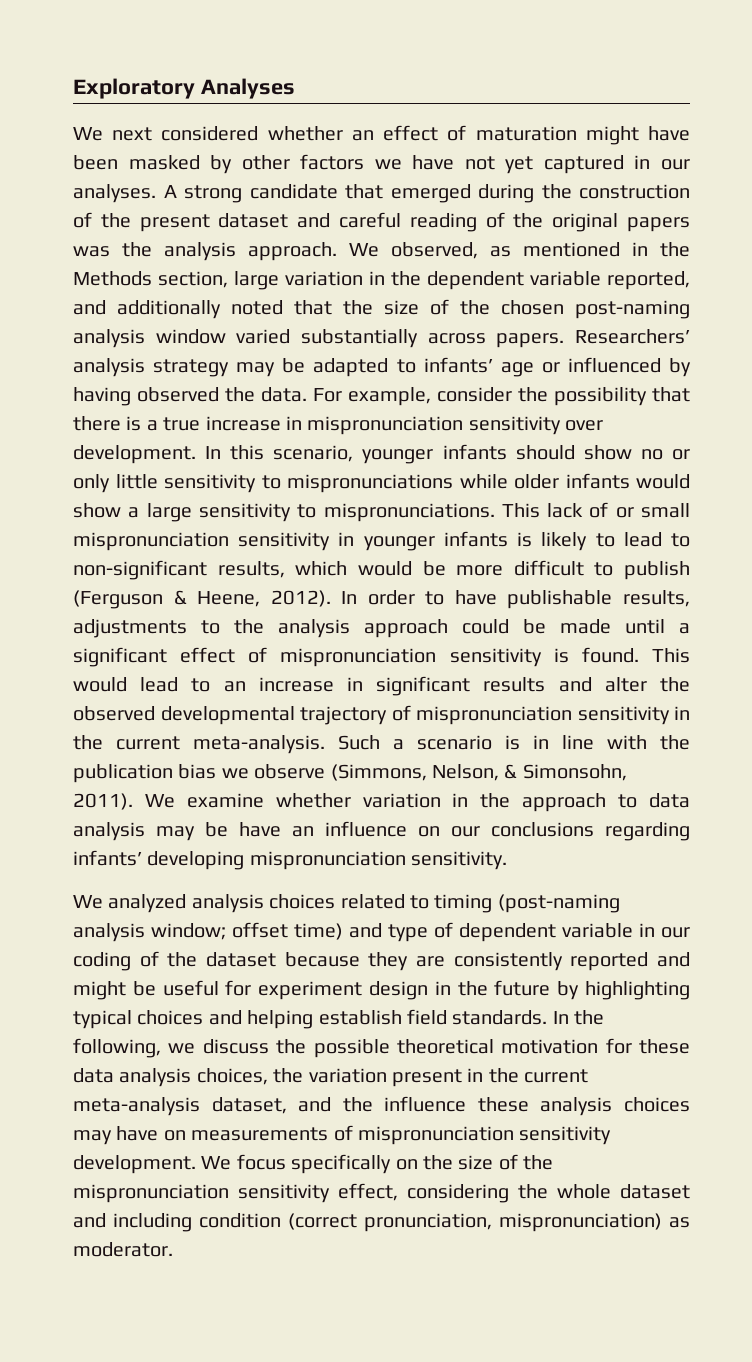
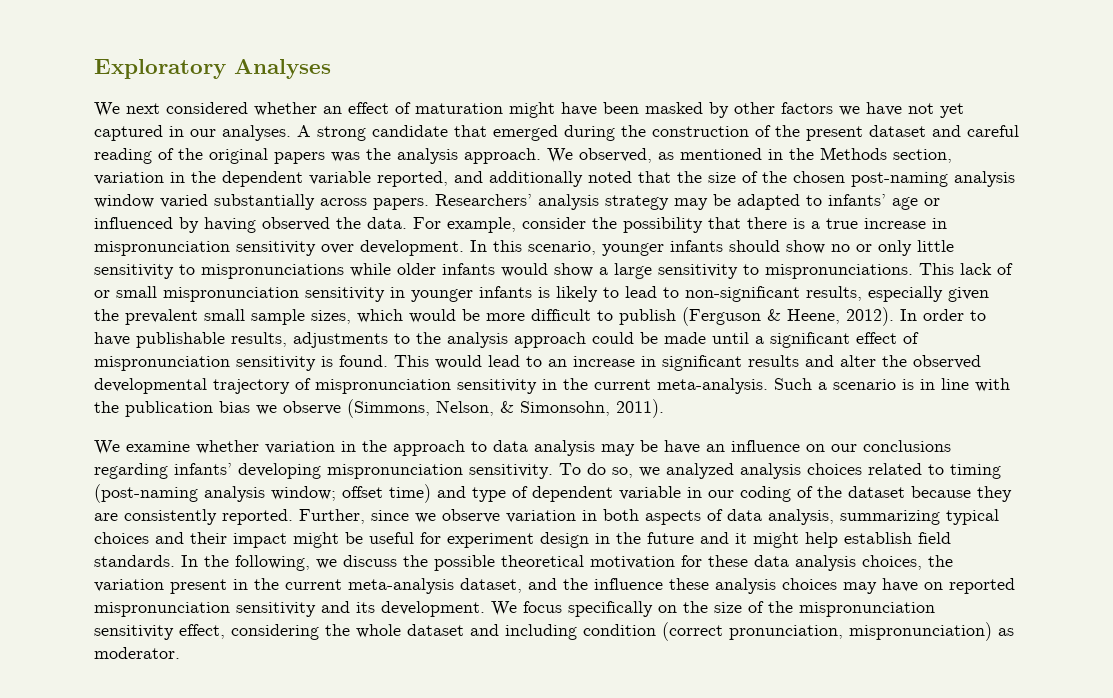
- We observed, as mentioned in the Methods section, large variation in the dependent variable reported, and additionally noted that the size of the chosen post-naming analysis window varied substantially across papers.
+ We observed, as mentioned in the Methods section, variation in the dependent variable reported, and additionally noted that the size of the chosen post-naming analysis window varied substantially across papers.
- This lack of or small mispronunciation sensitivity in younger infants is likely to lead to non-significant results, which would be more difficult to publish (Ferguson & Heene, 2012).
+ This lack of or small mispronunciation sensitivity in younger infants is likely to lead to non-significant results, especially given the prevalent small sample sizes, which would be more difficult to publish (Ferguson & Heene, 2012).
- Such a scenario is in line with the publication bias we observe (Simmons, Nelson, & Simonsohn, 2011). We examine whether variation in the approach to data analysis may be have an influence on our conclusions regarding infants’ developing mispronunciation sensitivity.
- We analyzed analysis choices related to timing (post-naming analysis window;
+ Such a scenario is in line with the publication bias we observe (Simmons, Nelson, & Simonsohn, 2011).
+ We examine whether variation in the approach to data analysis may be have an influence on our conclusions regarding infants’ developing mispronunciation sensitivity. To do so, we analyzed analysis choices related to timing (post-naming analysis window;
- offset time) and type of dependent variable in our coding of the dataset because they are consistently reported and might be useful for experiment design in the future by highlighting typical choices and helping establish field standards.
+ offset time) and type of dependent variable in our coding of the dataset because they are consistently reported. Further, since we observe variation in both aspects of data analysis, summarizing typical choices and their impact might be useful for experiment design in the future and it might help establish field standards.
- In the following, we discuss the possible theoretical motivation for these data analysis choices, the variation present in the current meta-analysis dataset, and the influence these analysis choices may have on measurements of mispronunciation sensitivity development.
+ In the following, we discuss the possible theoretical motivation for these data analysis choices, the variation present in the current meta-analysis dataset, and the influence these analysis choices may have on reported mispronunciation sensitivity and its development.

